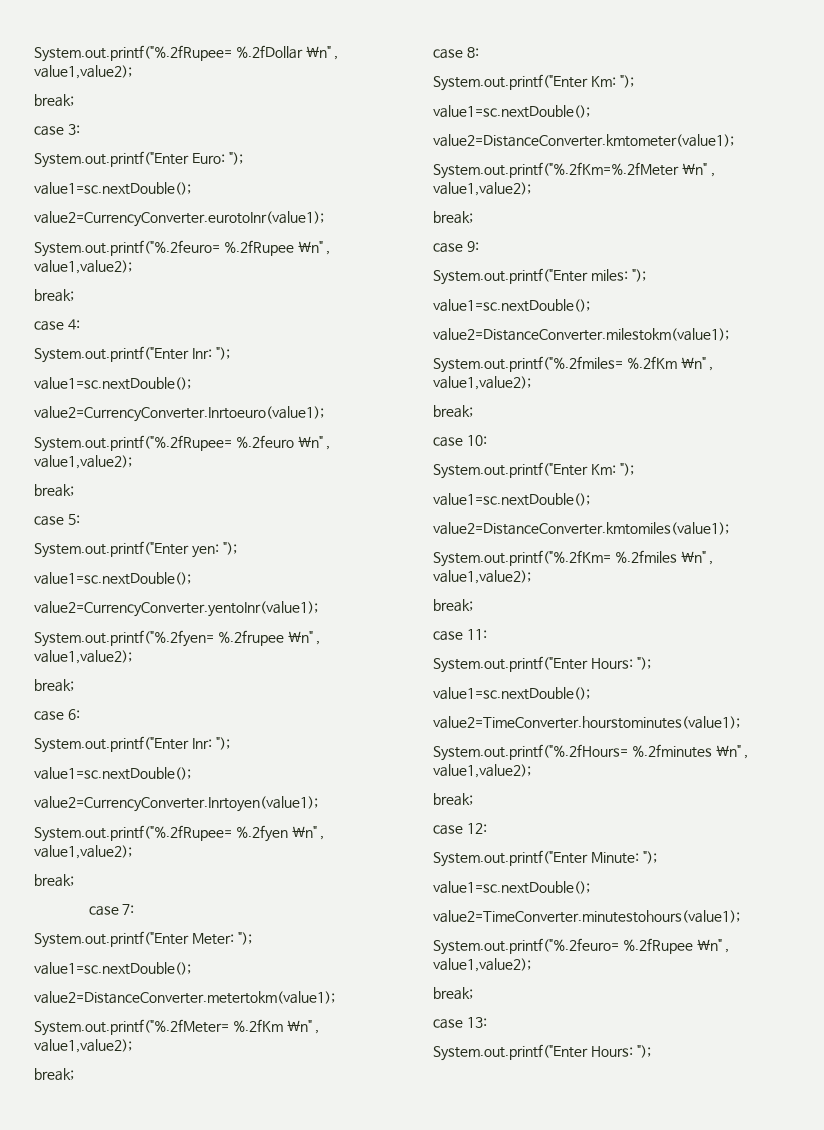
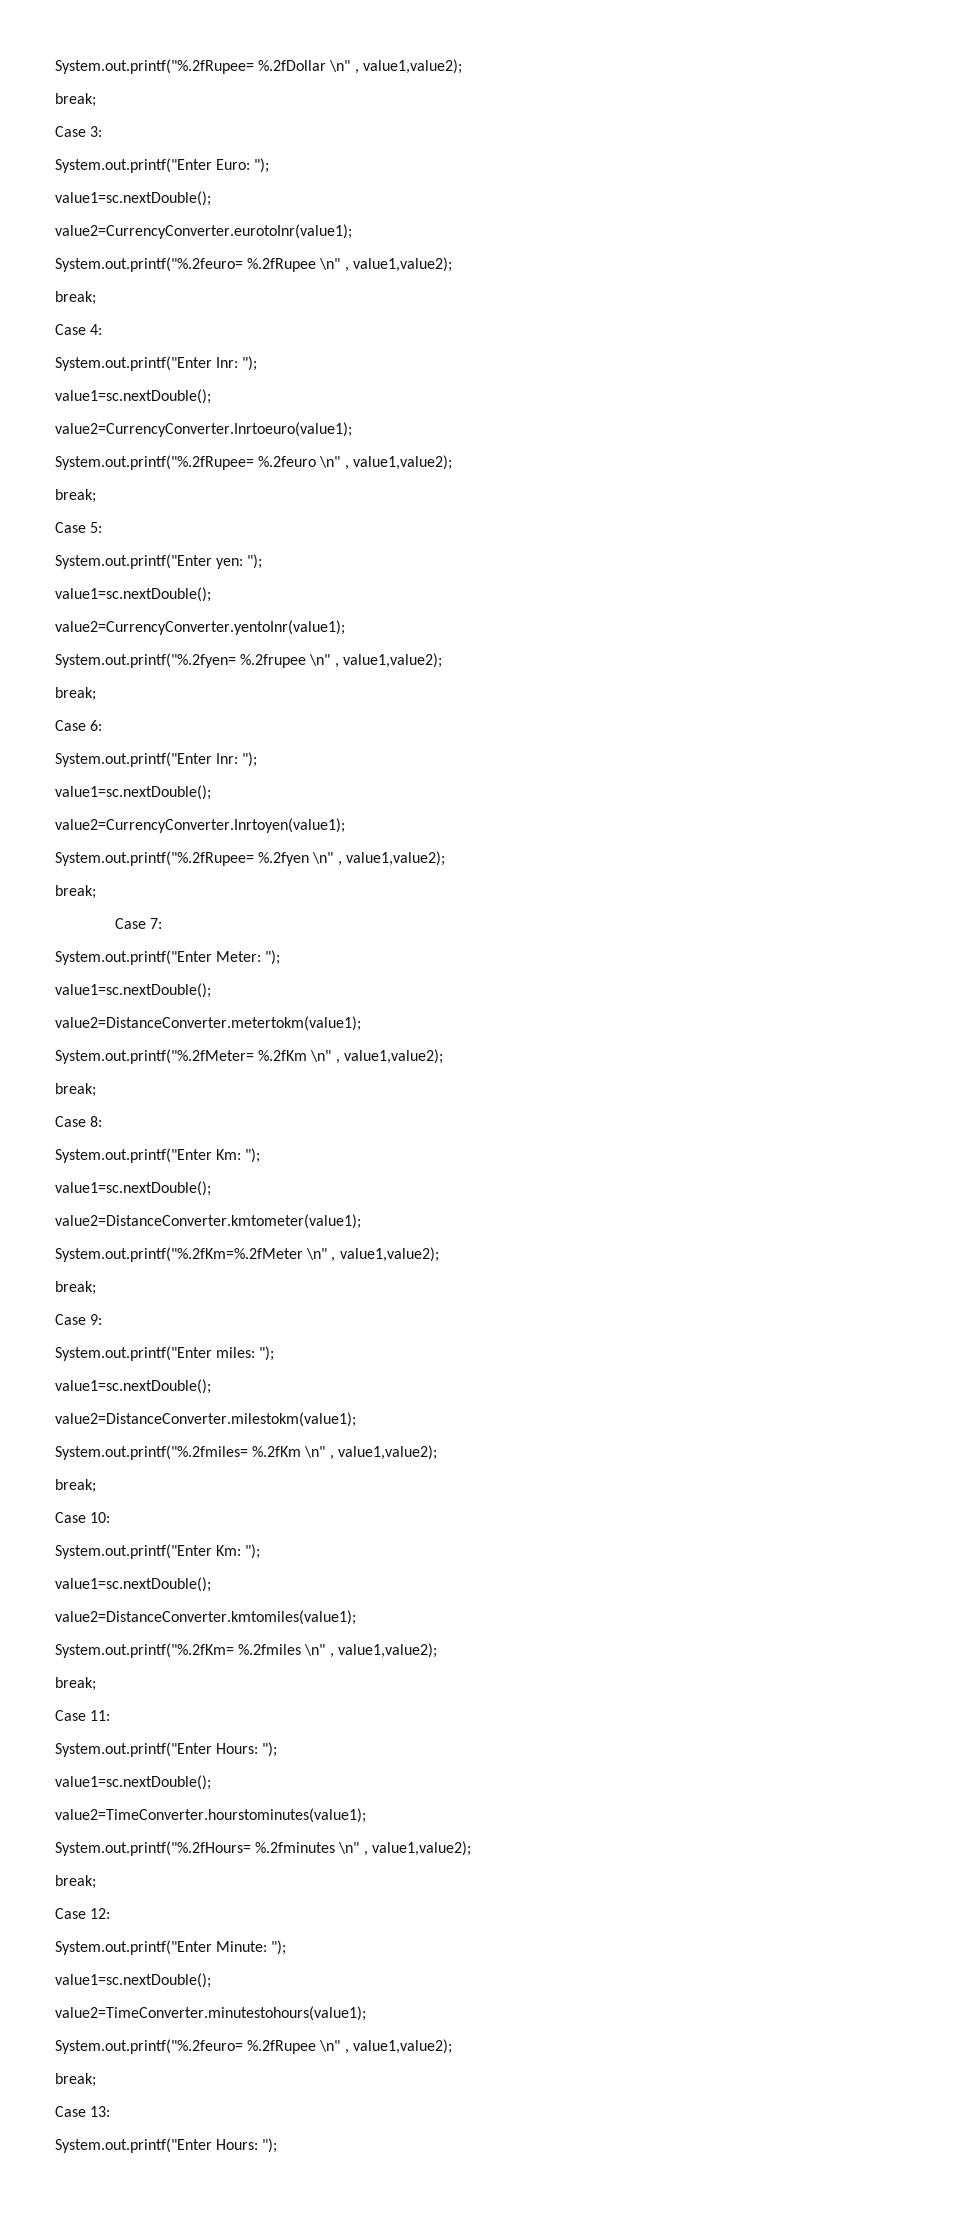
- case 3:
+ Case 3:
- case 4:
+ Case 4:
- case 5:
+ Case 5:
- case 6:
+ Case 6:
- case 7:
+ Case 7:
- case 8:
+ Case 8:
- case 9:
+ Case 9:
- case 10:
+ Case 10:
- case 11:
+ Case 11:
- case 12:
+ Case 12:
- case 13:
+ Case 13:

